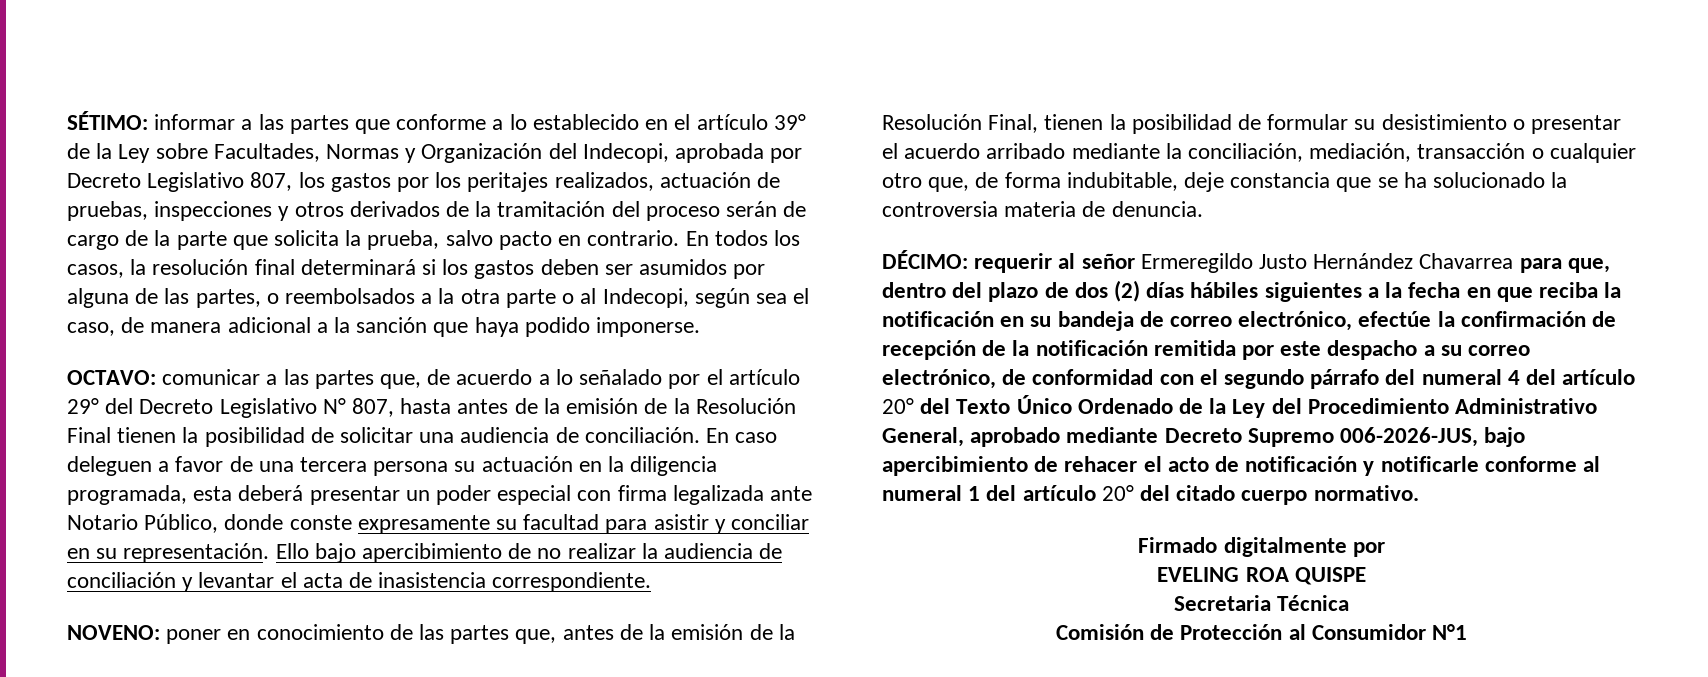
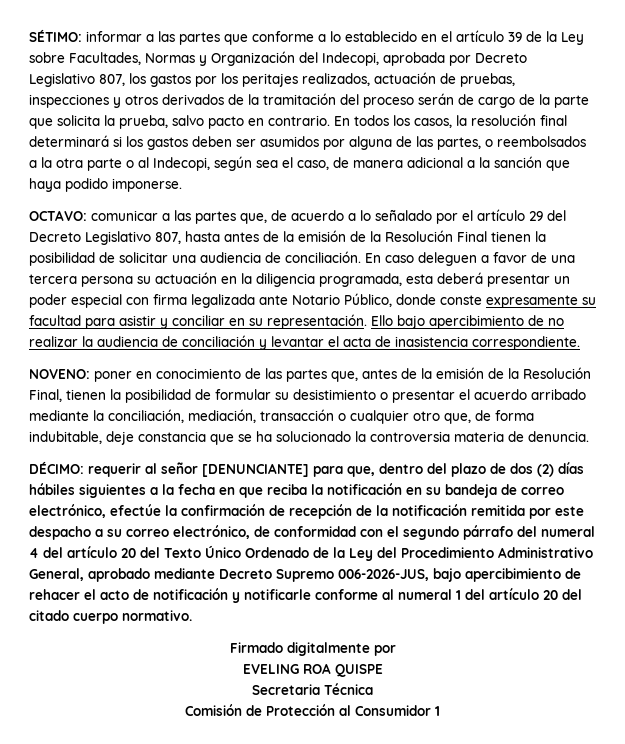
- SÉTIMO: informar a las partes que conforme a lo establecido en el artículo 39° de la Ley sobre Facultades, Normas y Organización del Indecopi, aprobada por Decreto Legislativo 807, los gastos por los peritajes realizados, actuación de pruebas, inspecciones y otros derivados de la tramitación del proceso serán de cargo de la parte que solicita la prueba, salvo pacto en contrario.
+ SÉTIMO: informar a las partes que conforme a lo establecido en el artículo 39 de la Ley sobre Facultades, Normas y Organización del Indecopi, aprobada por Decreto Legislativo 807, los gastos por los peritajes realizados, actuación de pruebas, inspecciones y otros derivados de la tramitación del proceso serán de cargo de la parte que solicita la prueba, salvo pacto en contrario.
- OCTAVO: comunicar a las partes que, de acuerdo a lo señalado por el artículo 29° del Decreto Legislativo N° 807, hasta antes de la emisión de la Resolución Final tienen la posibilidad de solicitar una audiencia de conciliación.
+ OCTAVO: comunicar a las partes que, de acuerdo a lo señalado por el artículo 29 del Decreto Legislativo 807, hasta antes de la emisión de la Resolución Final tienen la posibilidad de solicitar una audiencia de conciliación.
- requerir al señor Ermeregildo Justo Hernández Chavarrea para que, dentro del plazo de dos (2) días hábiles siguientes a la fecha en que reciba la notificación en su bandeja de correo electrónico, efectúe la confirmación de recepción de la notificación remitida por este despacho a su correo electrónico, de conformidad con el segundo párrafo del numeral 4 del artículo 20° del Texto Único Ordenado de la Ley del Procedimiento Administrativo General, aprobado mediante Decreto Supremo 006-2026-JUS, bajo apercibimiento de rehacer el acto de notificación y notificarle conforme al numeral 1 del artículo 20° del citado cuerpo normativo.
+ requerir al señor [DENUNCIANTE] para que, dentro del plazo de dos (2) días hábiles siguientes a la fecha en que reciba la notificación en su bandeja de correo electrónico, efectúe la confirmación de recepción de la notificación remitida por este despacho a su correo electrónico, de conformidad con el segundo párrafo del numeral 4 del artículo 20 del Texto Único Ordenado de la Ley del Procedimiento Administrativo General, aprobado mediante Decreto Supremo 006-2026-JUS, bajo apercibimiento de rehacer el acto de notificación y notificarle conforme al numeral 1 del artículo 20 del citado cuerpo normativo.
- Comisión de Protección al Consumidor N°1
+ Comisión de Protección al Consumidor 1

